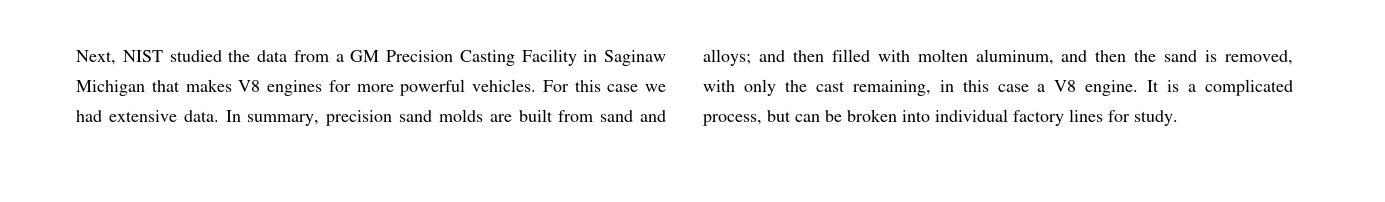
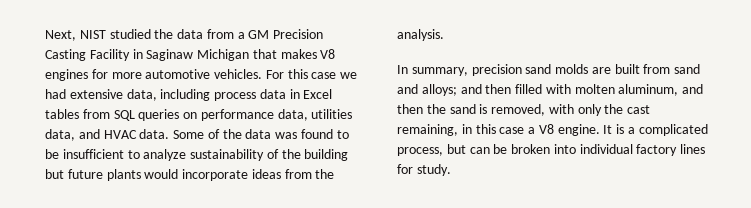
- Next, NIST studied the data from a GM Precision Casting Facility in Saginaw Michigan that makes V8 engines for more powerful vehicles.
+ Next, NIST studied the data from a GM Precision Casting Facility in Saginaw Michigan that makes V8 engines for more automotive vehicles.
- For this case we had extensive data. In summary, precision sand molds are built from sand and alloys; and then filled with molten aluminum, and then the sand is removed, with only the cast remaining, in this case a V8 engine.
+ For this case we had extensive data, including process data in Excel tables from SQL queries on performance data, utilities data, and HVAC data. Some of the data was found to be insufficient to analyze sustainability of the building but future plants would incorporate ideas from the analysis.
+ In summary, precision sand molds are built from sand and alloys; and then filled with molten aluminum, and then the sand is removed, with only the cast remaining, in this case a V8 engine.

